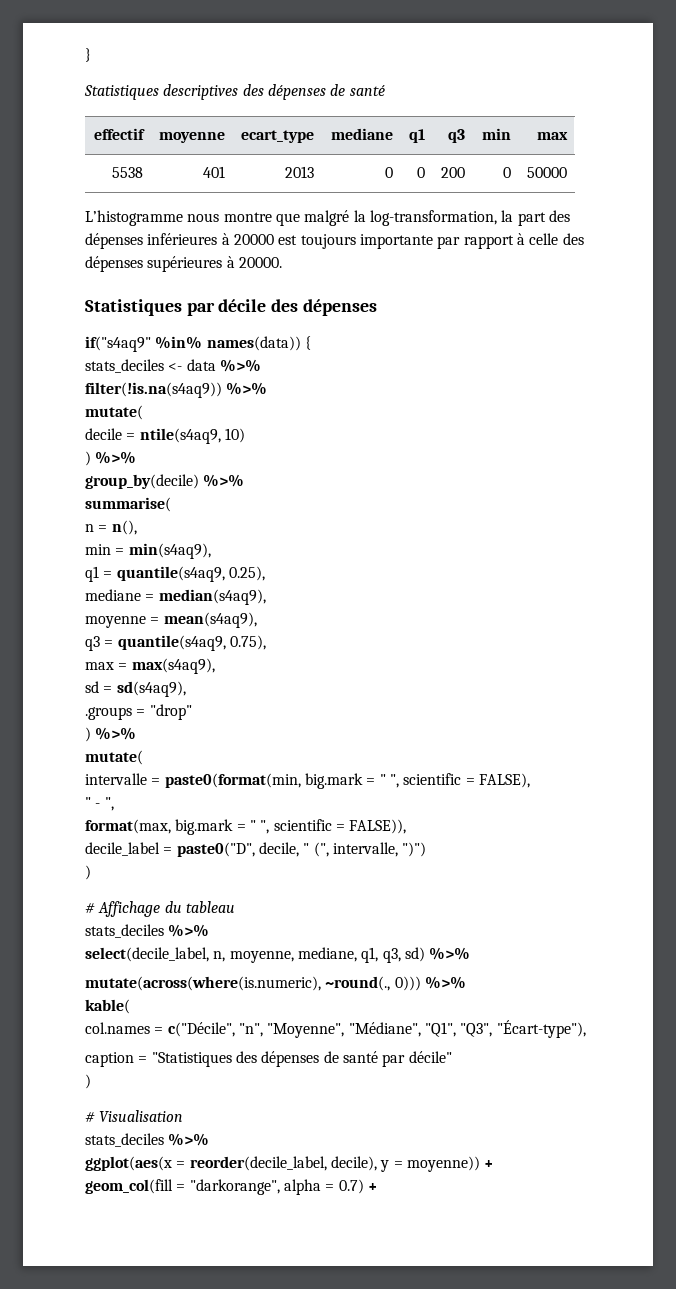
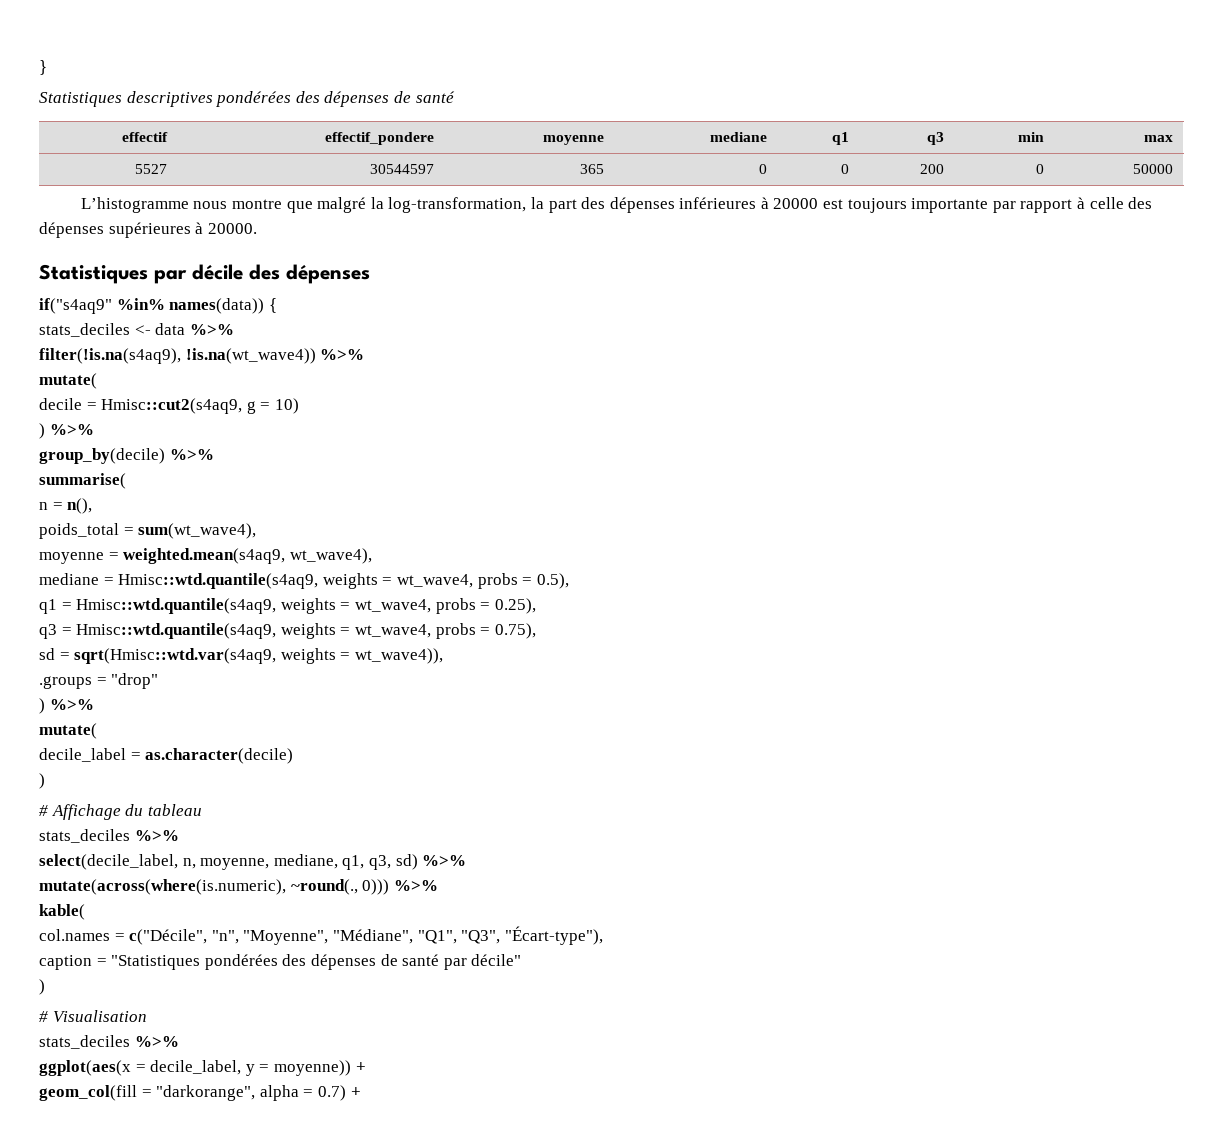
- Statistiques descriptives des dépenses de santé
+ Statistiques descriptives pondérées des dépenses de santé
- effectif | moyenne | ecart_type | mediane | q1 | q3 | min | max
+ effectif | effectif_pondere | moyenne | mediane | q1 | q3 | min | max
- 5538 | 401 | 2013 | 0 | 0 | 200 | 0 | 50000
+ 5527 | 30544597 | 365 | 0 | 0 | 200 | 0 | 50000
- filter(!is.na(s4aq9)) %>%
+ filter(!is.na(s4aq9), !is.na(wt_wave4)) %>%
- decile = ntile(s4aq9, 10)
+ decile = Hmisc::cut2(s4aq9, g = 10)
- min = min(s4aq9),
- q1 = quantile(s4aq9, 0.25),
- mediane = median(s4aq9),
- moyenne = mean(s4aq9),
- q3 = quantile(s4aq9, 0.75),
- max = max(s4aq9),
- sd = sd(s4aq9),
+ poids_total = sum(wt_wave4),
+ moyenne = weighted.mean(s4aq9, wt_wave4),
+ mediane = Hmisc::wtd.quantile(s4aq9, weights = wt_wave4, probs = 0.5),
+ q1 = Hmisc::wtd.quantile(s4aq9, weights = wt_wave4, probs = 0.25),
+ q3 = Hmisc::wtd.quantile(s4aq9, weights = wt_wave4, probs = 0.75),
+ sd = sqrt(Hmisc::wtd.var(s4aq9, weights = wt_wave4)),
- intervalle = paste0(format(min, big.mark = " ", scientific = FALSE),
- " - ",
- format(max, big.mark = " ", scientific = FALSE)),
- decile_label = paste0("D", decile, " (", intervalle, ")")
+ decile_label = as.character(decile)
- caption = "Statistiques des dépenses de santé par décile"
+ caption = "Statistiques pondérées des dépenses de santé par décile"
- ggplot(aes(x = reorder(decile_label, decile), y = moyenne)) +
+ ggplot(aes(x = decile_label, y = moyenne)) +

